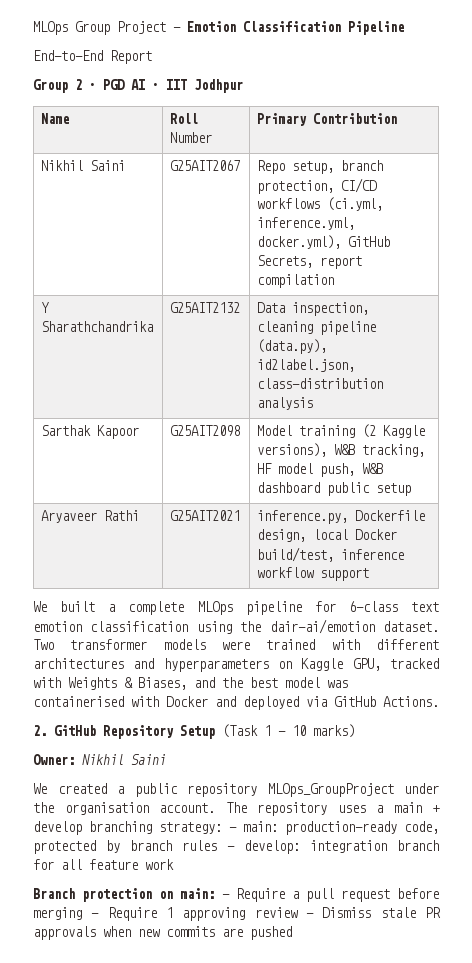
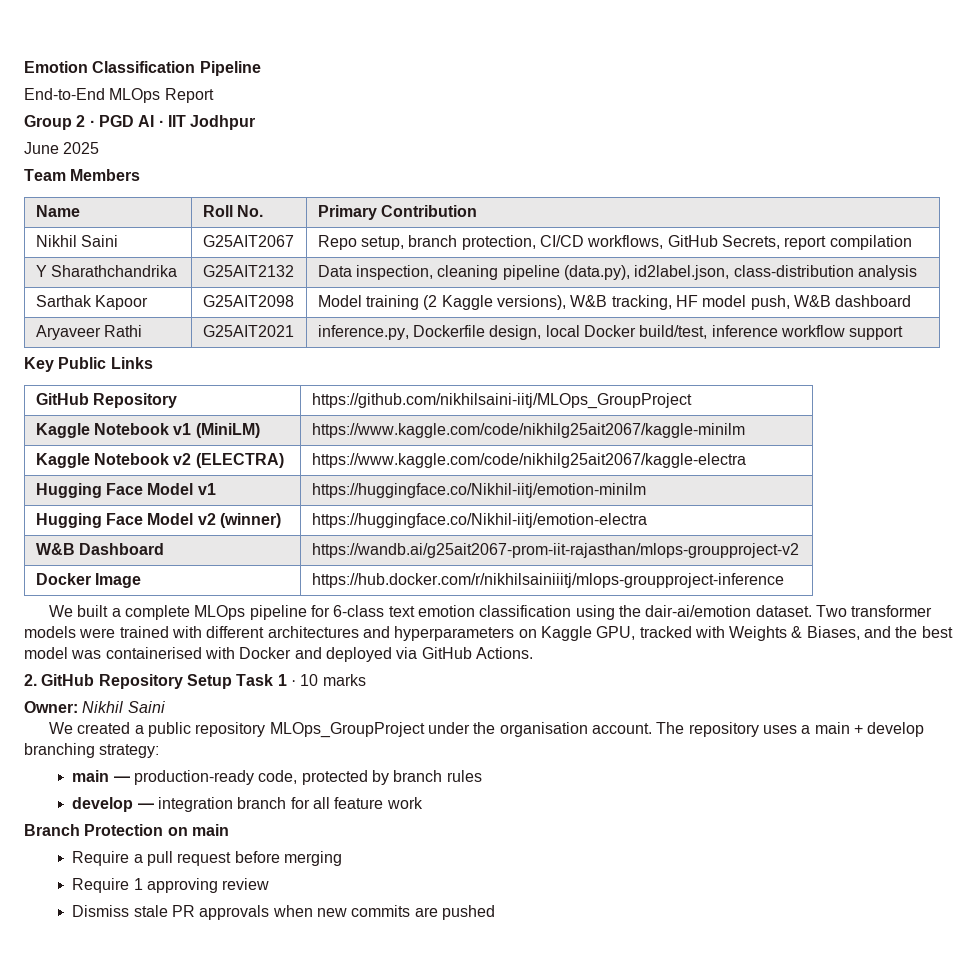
- MLOps Group Project — Emotion Classification Pipeline
+ Emotion Classification Pipeline
- End-to-End Report
+ End-to-End MLOps Report
+ June 2025
+ Team Members
- Name | Roll Number | Primary Contribution
+ Name | Roll No. | Primary Contribution
- Nikhil Saini | G25AIT2067 | Repo setup, branch protection, CI/CD workflows (ci.yml, inference.yml, docker.yml), GitHub Secrets, report compilation
+ Nikhil Saini | G25AIT2067 | Repo setup, branch protection, CI/CD workflows, GitHub Secrets, report compilation
- Sarthak Kapoor | G25AIT2098 | Model training (2 Kaggle versions), W&B tracking, HF model push, W&B dashboard public setup
+ Sarthak Kapoor | G25AIT2098 | Model training (2 Kaggle versions), W&B tracking, HF model push, W&B dashboard
+ Key Public Links
+ GitHub Repository | https://github.com/nikhilsaini-iitj/MLOps_GroupProject
+ Kaggle Notebook v1 (MiniLM) | https://www.kaggle.com/code/nikhilg25ait2067/kaggle-minilm
+ Kaggle Notebook v2 (ELECTRA) | https://www.kaggle.com/code/nikhilg25ait2067/kaggle-electra
+ Hugging Face Model v1 | https://huggingface.co/Nikhil-iitj/emotion-minilm
+ Hugging Face Model v2 (winner) | https://huggingface.co/Nikhil-iitj/emotion-electra
+ W&B Dashboard | https://wandb.ai/g25ait2067-prom-iit-rajasthan/mlops-groupproject-v2
+ Docker Image | https://hub.docker.com/r/nikhilsainiiitj/mlops-groupproject-inference
- 2. GitHub Repository Setup (Task 1 — 10 marks)
+ 2. GitHub Repository Setup Task 1 · 10 marks
- The repository uses a main + develop branching strategy: - main: production-ready code, protected by branch rules - develop: integration branch for all feature work
+ The repository uses a main + develop branching strategy:
+ main — production-ready code, protected by branch rules
+ develop — integration branch for all feature work
- Branch protection on main: - Require a pull request before merging - Require 1 approving review - Dismiss stale PR approvals when new commits are pushed
+ Branch Protection on main
+ Require a pull request before merging
+ Require 1 approving review
+ Dismiss stale PR approvals when new commits are pushed

